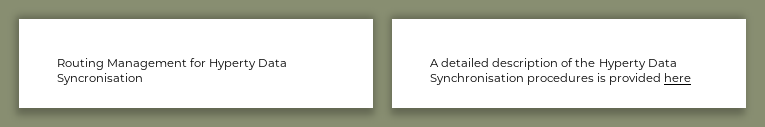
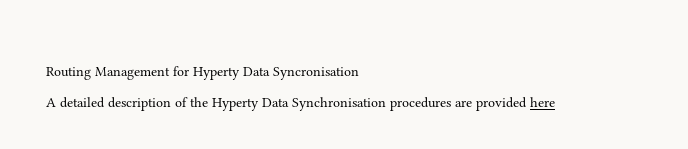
- A detailed description of the Hyperty Data Synchronisation procedures is provided here
+ A detailed description of the Hyperty Data Synchronisation procedures are provided here

